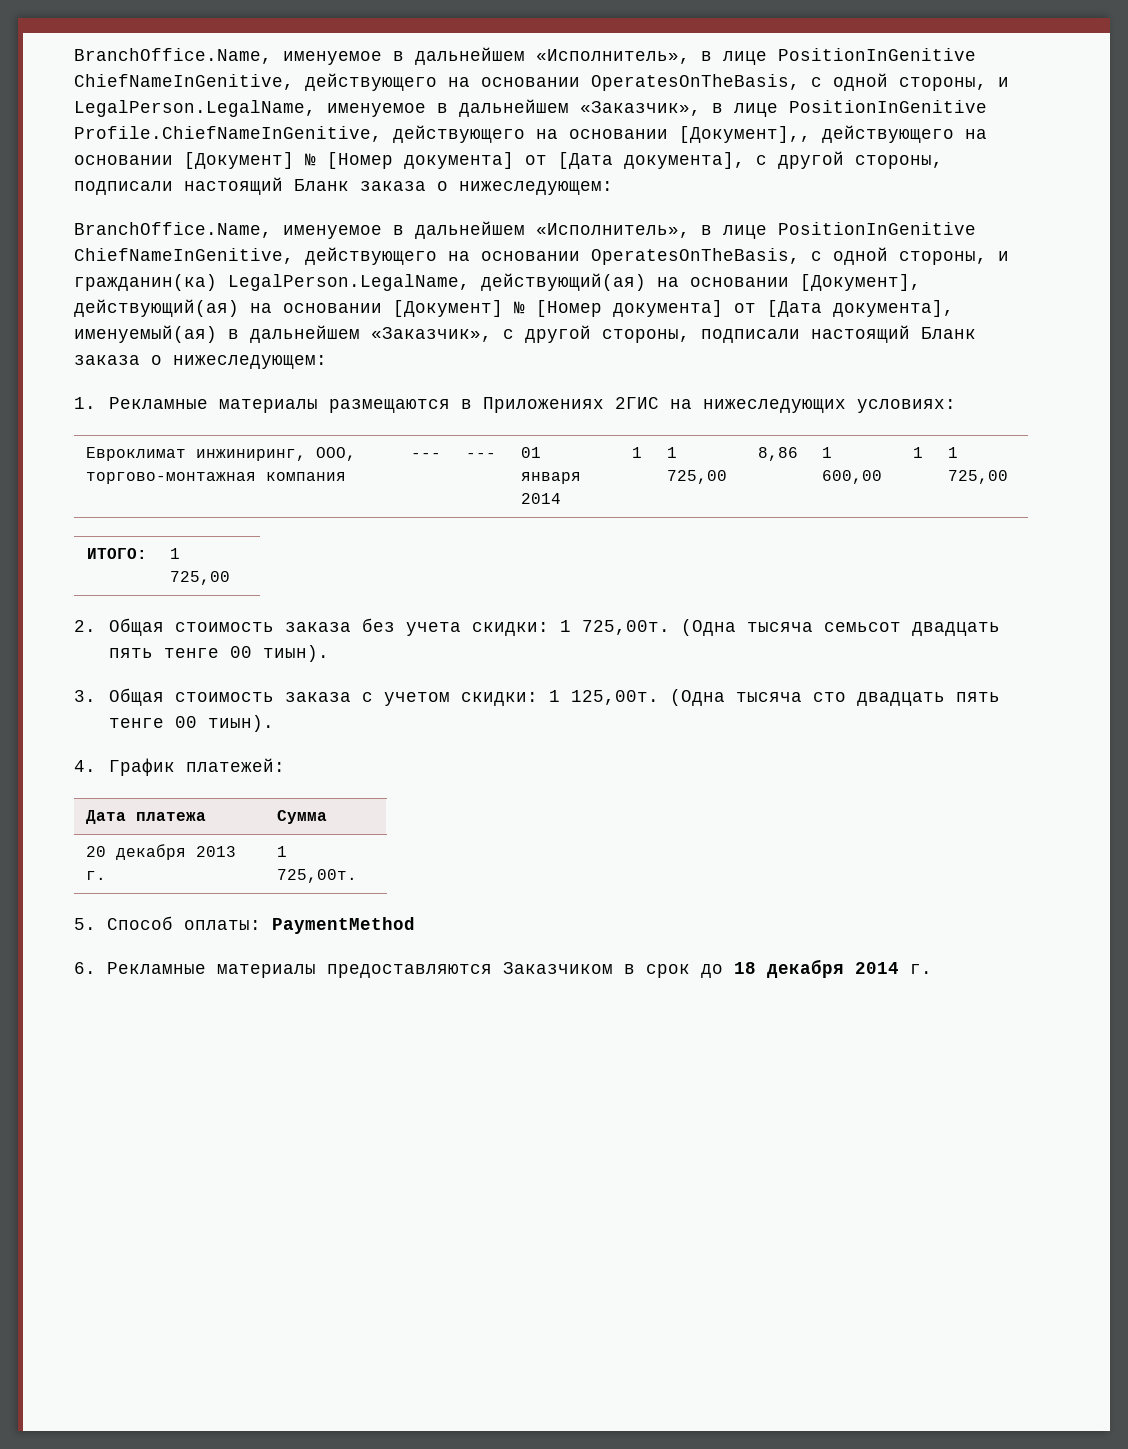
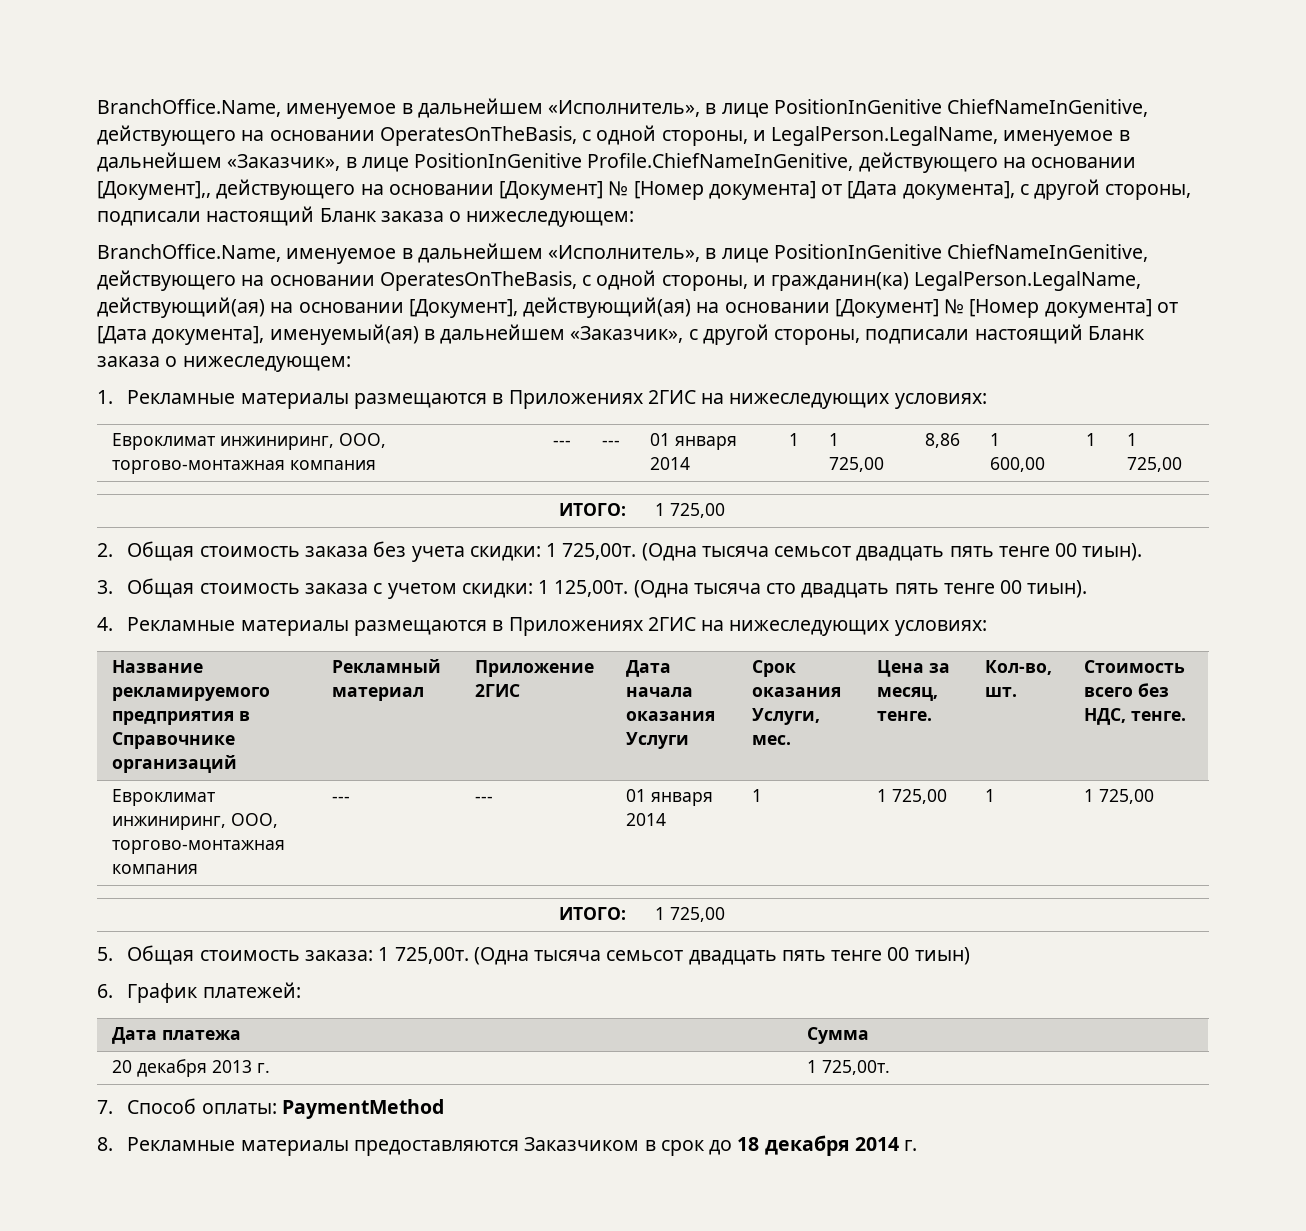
- 4. График платежей:
+ 4. Рекламные материалы размещаются в Приложениях 2ГИС на нижеследующих условиях:
+ Название рекламируемого предприятия в Справочнике организаций | Рекламный материал | Приложение 2ГИС | Дата начала оказания Услуги | Срок оказания Услуги, мес. | Цена за месяц, тенге. | Кол-во, шт. | Стоимость всего без НДС, тенге.
+ Евроклимат инжиниринг, ООО, торгово-монтажная компания | --- | --- | 01 января 2014 | 1 | 1 725,00 | 1 | 1 725,00
+ ИТОГО: | 1 725,00
+ 5. Общая стоимость заказа: 1 725,00т. (Одна тысяча семьсот двадцать пять тенге 00 тиын)
+ 6. График платежей:
- 5. Способ оплаты: PaymentMethod
+ 7. Способ оплаты: PaymentMethod
- 6. Рекламные материалы предоставляются Заказчиком в срок до 18 декабря 2014 г.
+ 8. Рекламные материалы предоставляются Заказчиком в срок до 18 декабря 2014 г.

